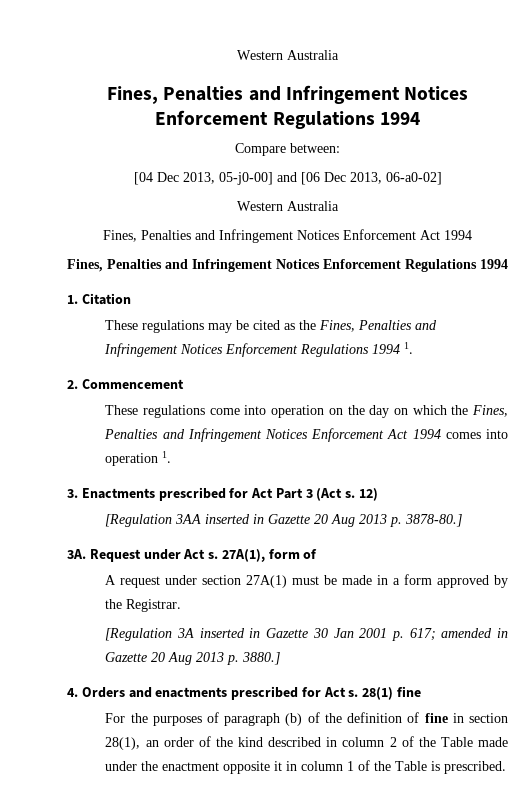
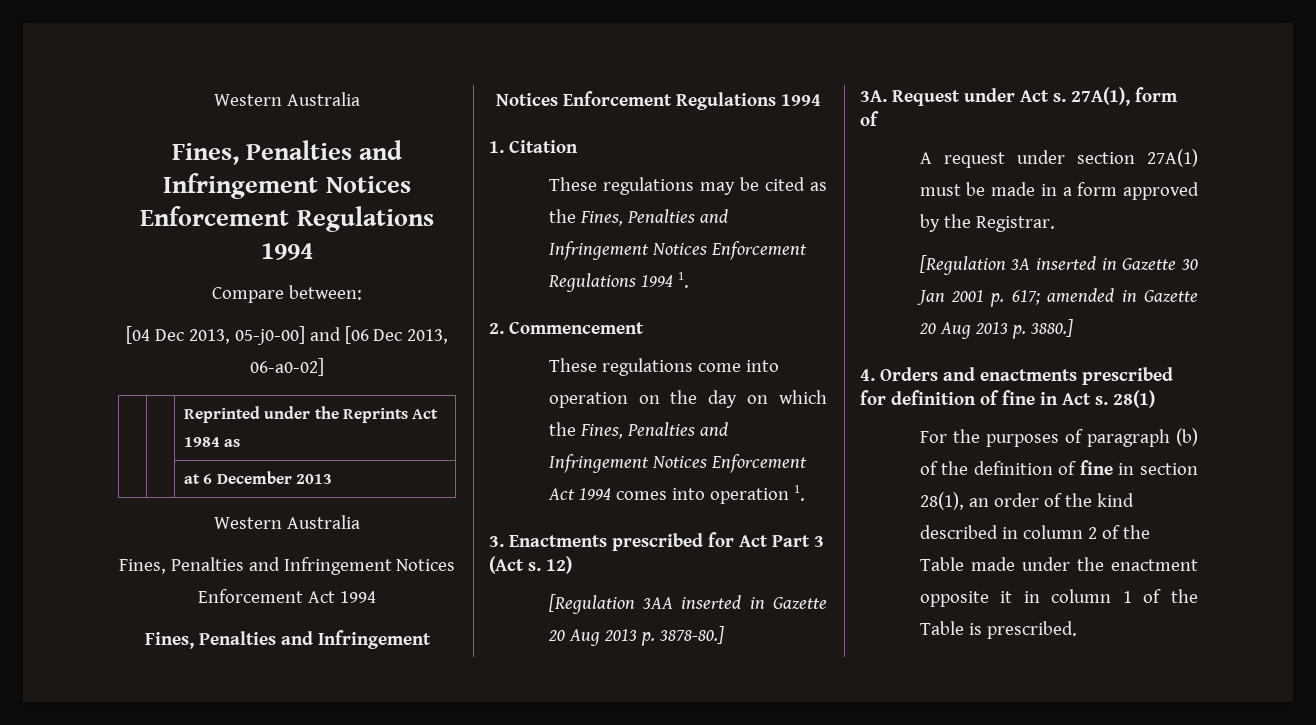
+ | | Reprinted under the Reprints Act 1984 as
+ | | at 6 December 2013
- 4. Orders and enactments prescribed for Act s.
+ 4. Orders and enactments prescribed for definition of fine in Act s.
- 28(1) fine
+ 28(1)

